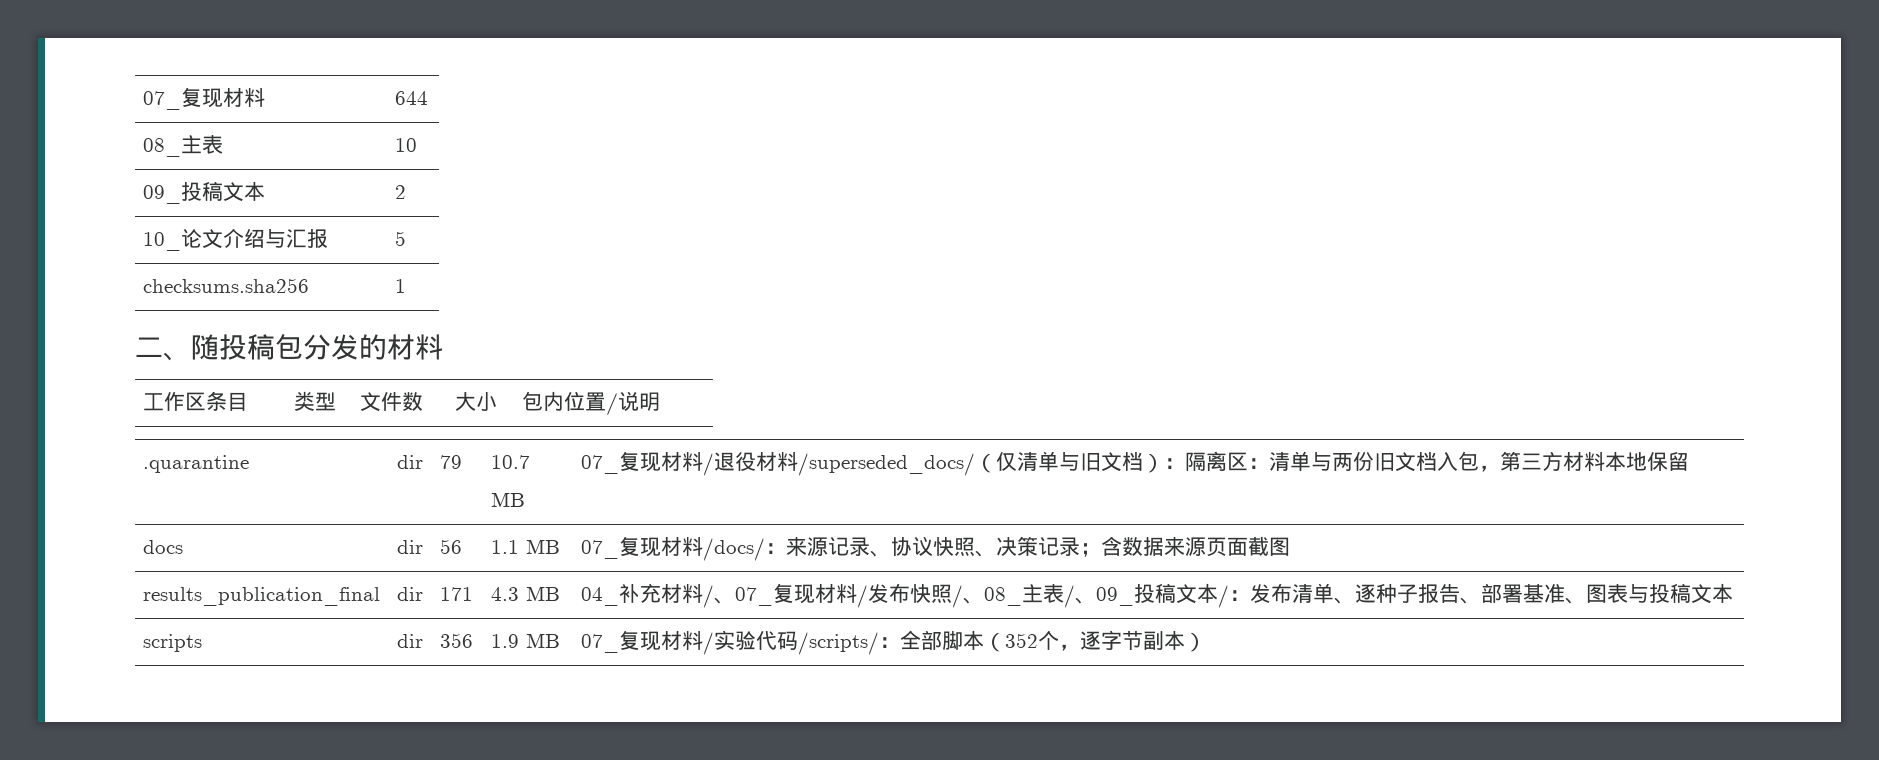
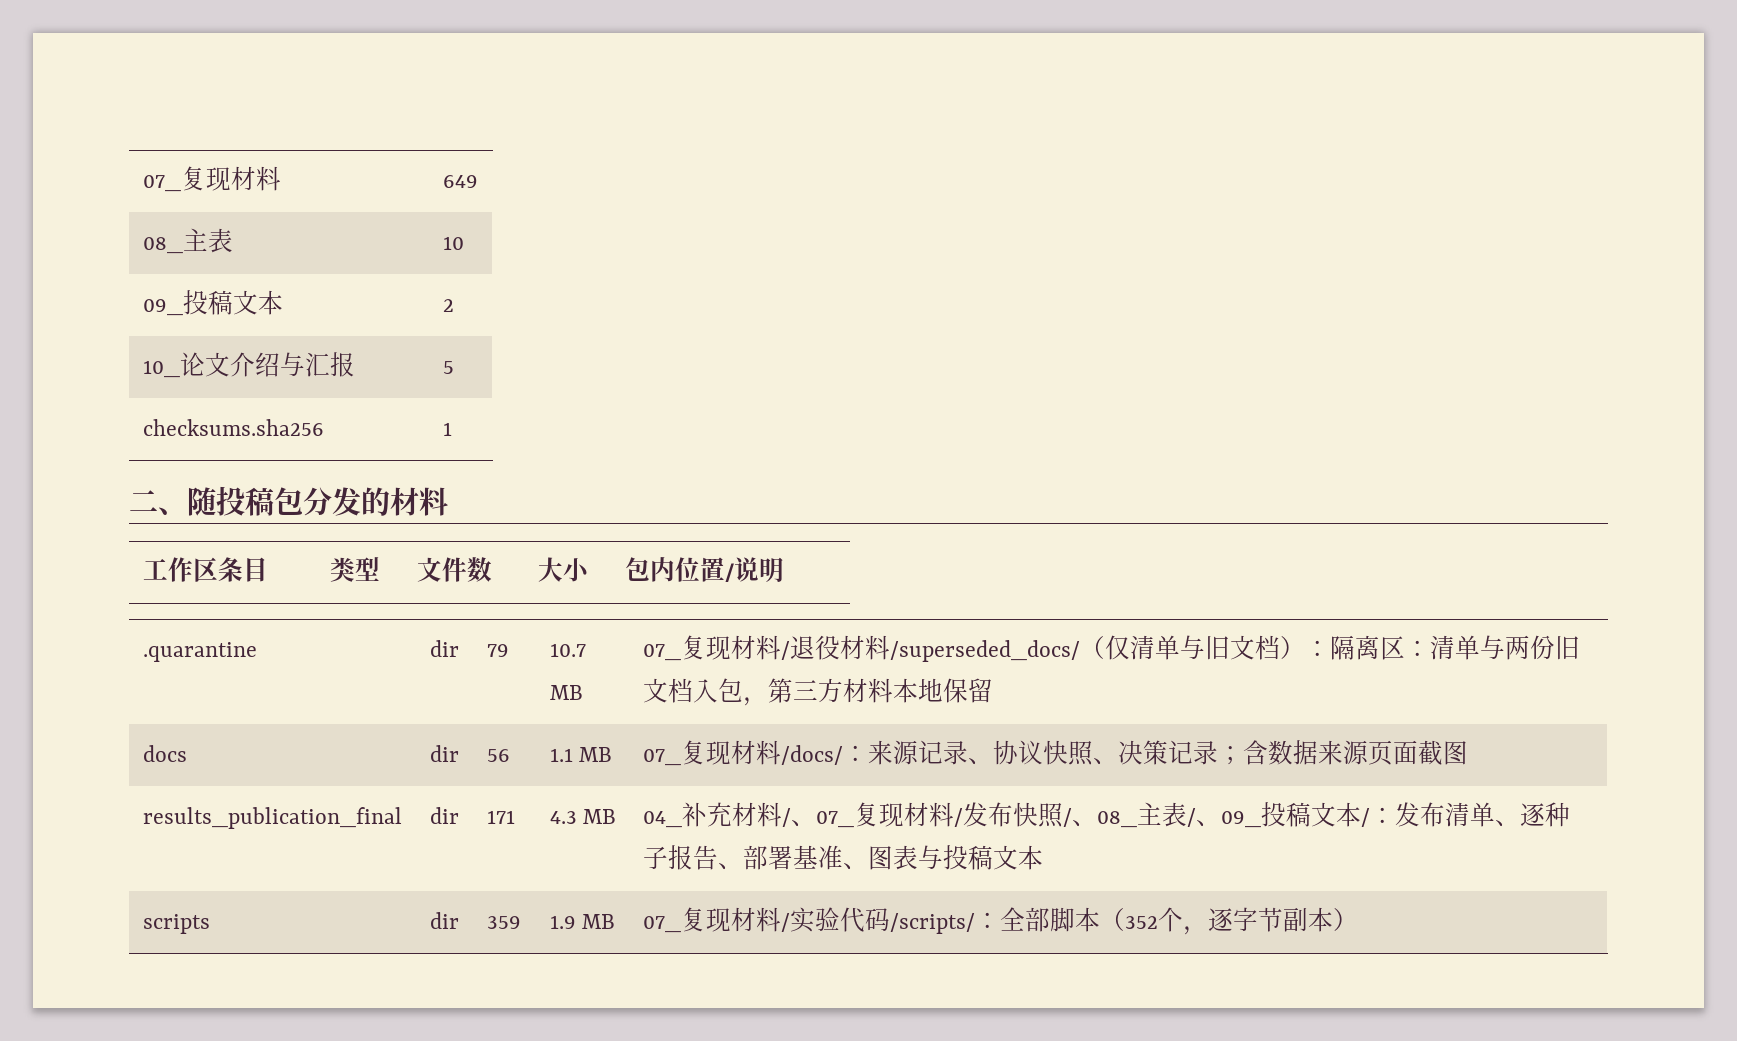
- 07_复现材料 | 644
+ 07_复现材料 | 649
- scripts | dir | 356 | 1.9 MB | 07_复现材料/实验代码/scripts/：全部脚本（352个，逐字节副本）
+ scripts | dir | 359 | 1.9 MB | 07_复现材料/实验代码/scripts/：全部脚本（352个，逐字节副本）

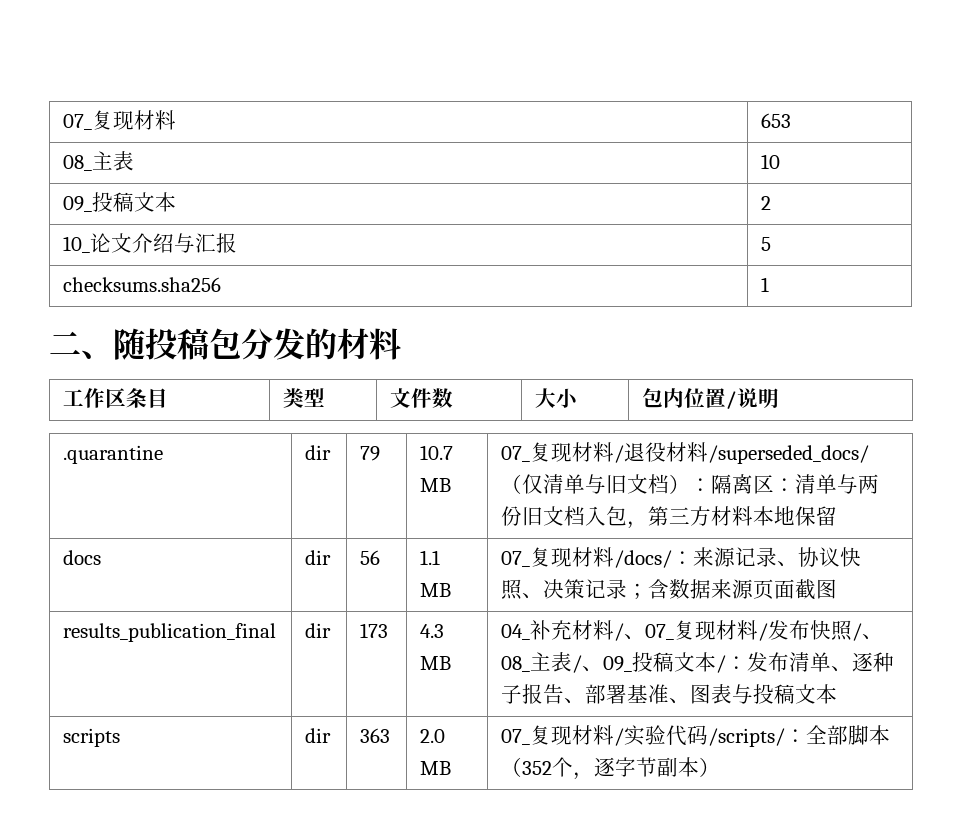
- 07_复现材料 | 649
+ 07_复现材料 | 653
- results_publication_final | dir | 171 | 4.3 MB | 04_补充材料/、07_复现材料/发布快照/、08_主表/、09_投稿文本/：发布清单、逐种子报告、部署基准、图表与投稿文本
+ results_publication_final | dir | 173 | 4.3 MB | 04_补充材料/、07_复现材料/发布快照/、08_主表/、09_投稿文本/：发布清单、逐种子报告、部署基准、图表与投稿文本
- scripts | dir | 359 | 1.9 MB | 07_复现材料/实验代码/scripts/：全部脚本（352个，逐字节副本）
+ scripts | dir | 363 | 2.0 MB | 07_复现材料/实验代码/scripts/：全部脚本（352个，逐字节副本）

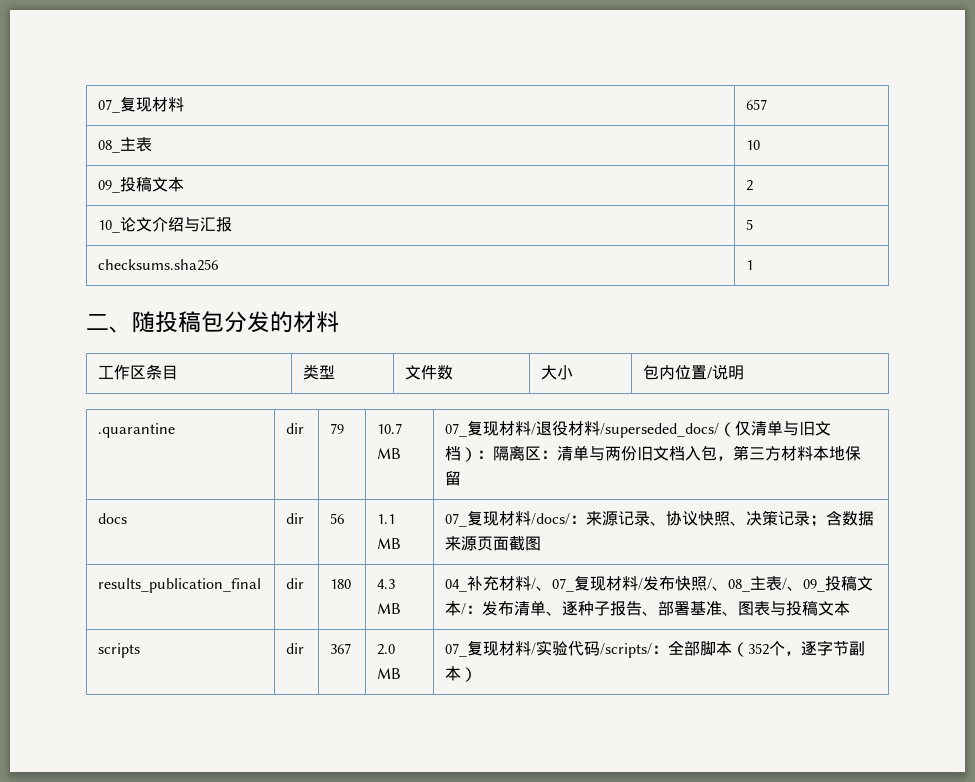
- 07_复现材料 | 653
+ 07_复现材料 | 657
- results_publication_final | dir | 173 | 4.3 MB | 04_补充材料/、07_复现材料/发布快照/、08_主表/、09_投稿文本/：发布清单、逐种子报告、部署基准、图表与投稿文本
+ results_publication_final | dir | 180 | 4.3 MB | 04_补充材料/、07_复现材料/发布快照/、08_主表/、09_投稿文本/：发布清单、逐种子报告、部署基准、图表与投稿文本
- scripts | dir | 363 | 2.0 MB | 07_复现材料/实验代码/scripts/：全部脚本（352个，逐字节副本）
+ scripts | dir | 367 | 2.0 MB | 07_复现材料/实验代码/scripts/：全部脚本（352个，逐字节副本）

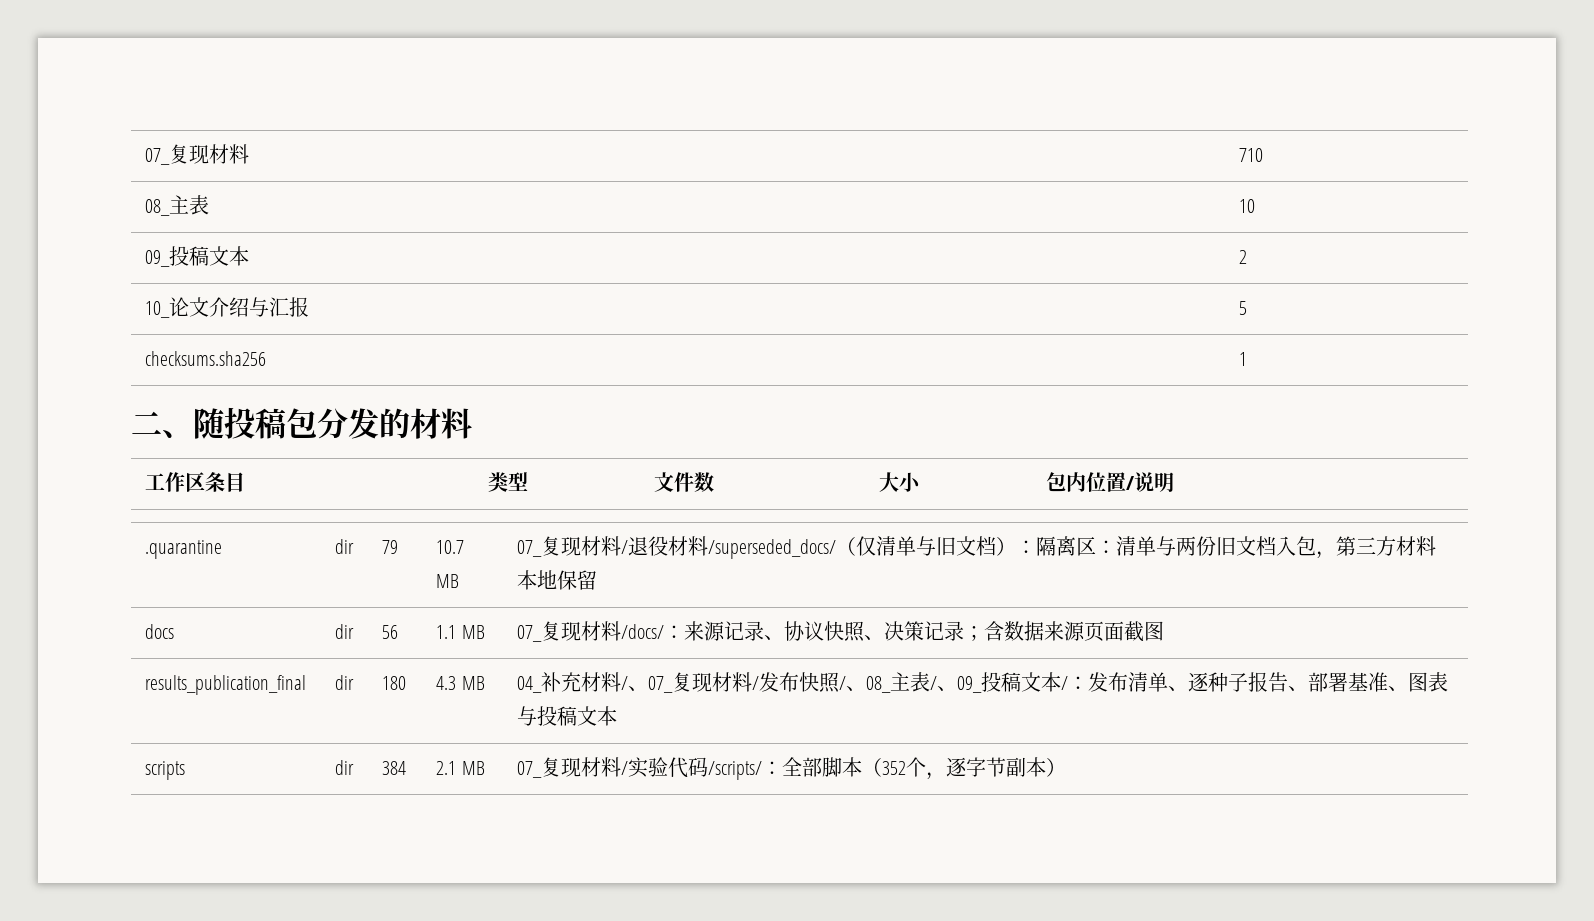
- 07_复现材料 | 657
+ 07_复现材料 | 710
- scripts | dir | 367 | 2.0 MB | 07_复现材料/实验代码/scripts/：全部脚本（352个，逐字节副本）
+ scripts | dir | 384 | 2.1 MB | 07_复现材料/实验代码/scripts/：全部脚本（352个，逐字节副本）

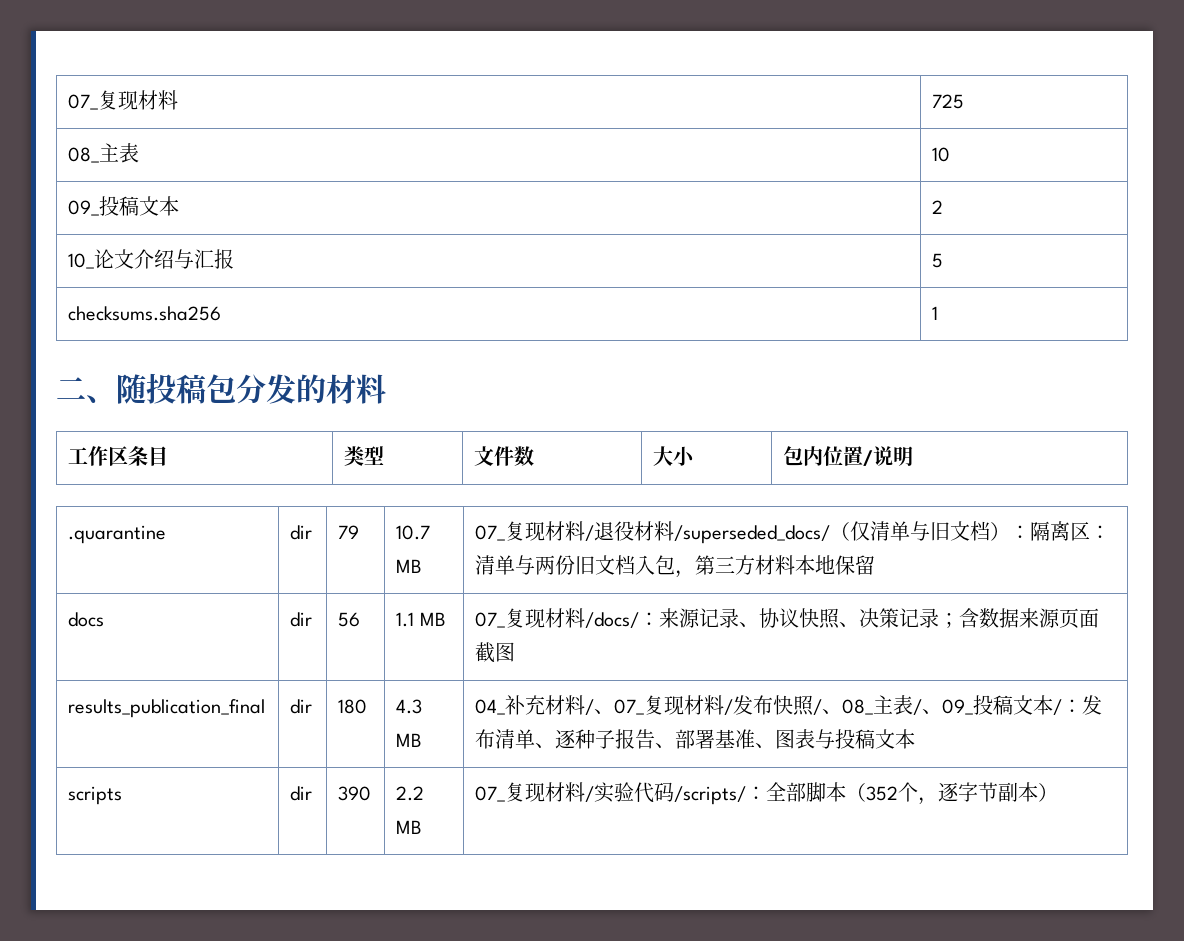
- 07_复现材料 | 710
+ 07_复现材料 | 725
- scripts | dir | 384 | 2.1 MB | 07_复现材料/实验代码/scripts/：全部脚本（352个，逐字节副本）
+ scripts | dir | 390 | 2.2 MB | 07_复现材料/实验代码/scripts/：全部脚本（352个，逐字节副本）

